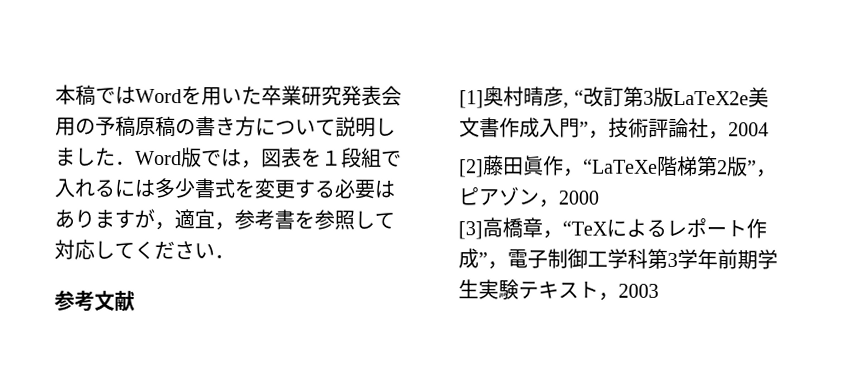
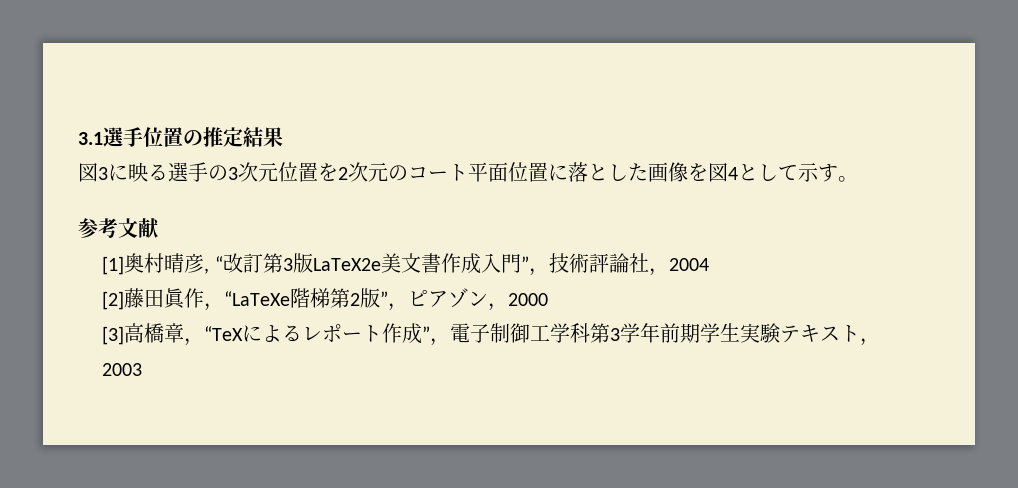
- 本稿ではWordを用いた卒業研究発表会用の予稿原稿の書き方について説明しました．Word版では，図表を１段組で入れるには多少書式を変更する必要はありますが，適宜，参考書を参照して対応してください．
+ 3.1選手位置の推定結果
+ 図3に映る選手の3次元位置を2次元のコート平面位置に落とした画像を図4として示す。

